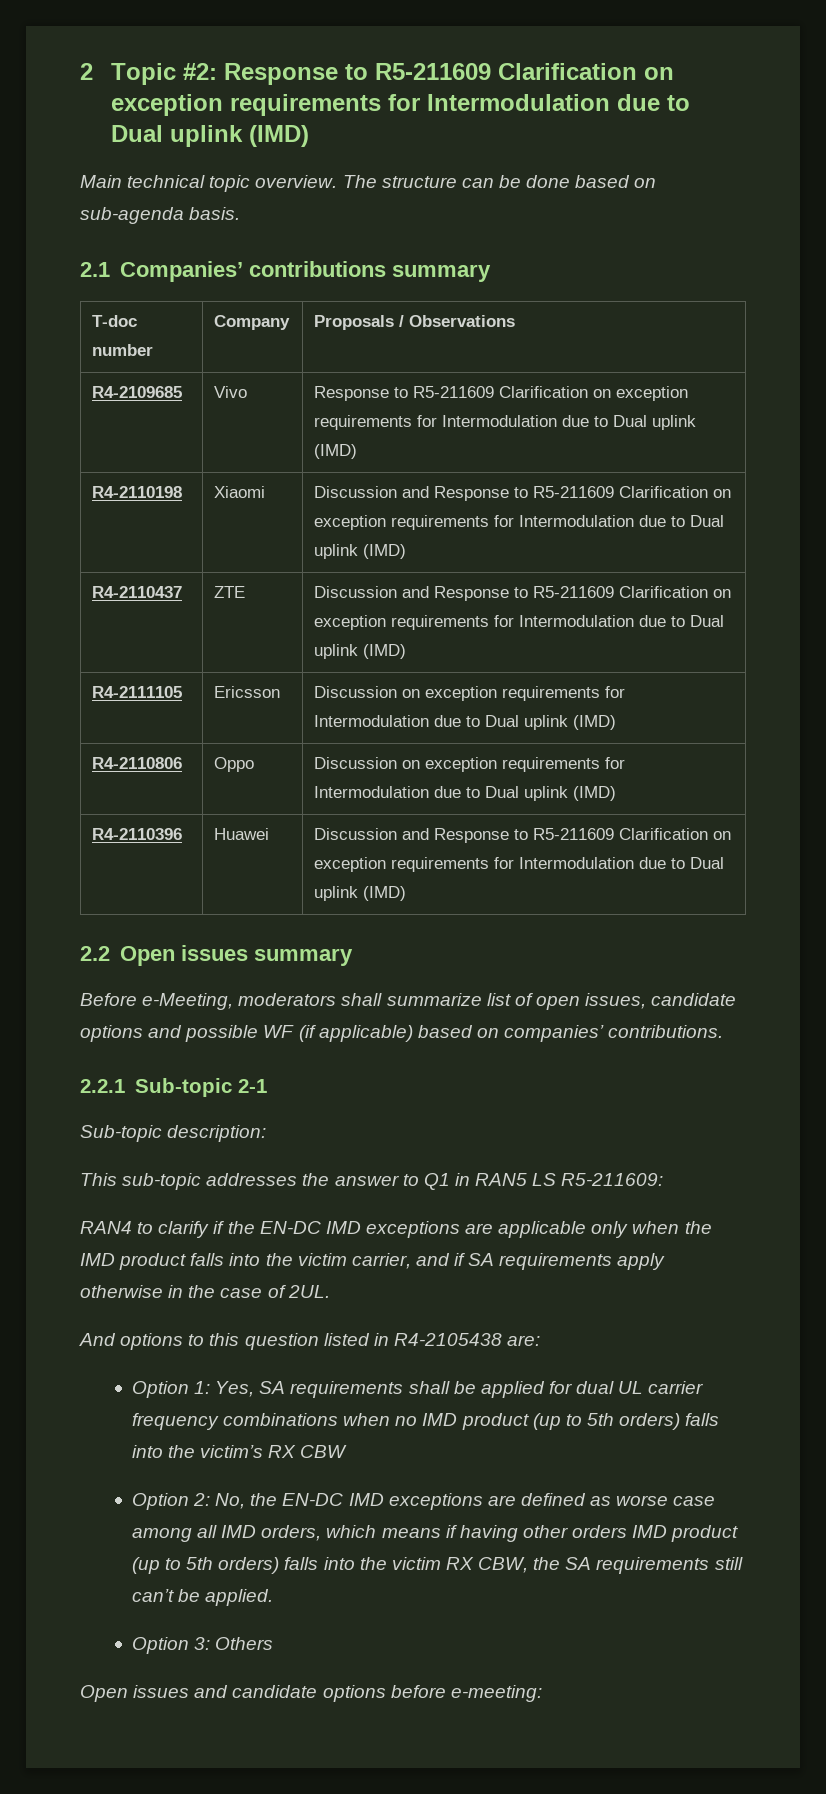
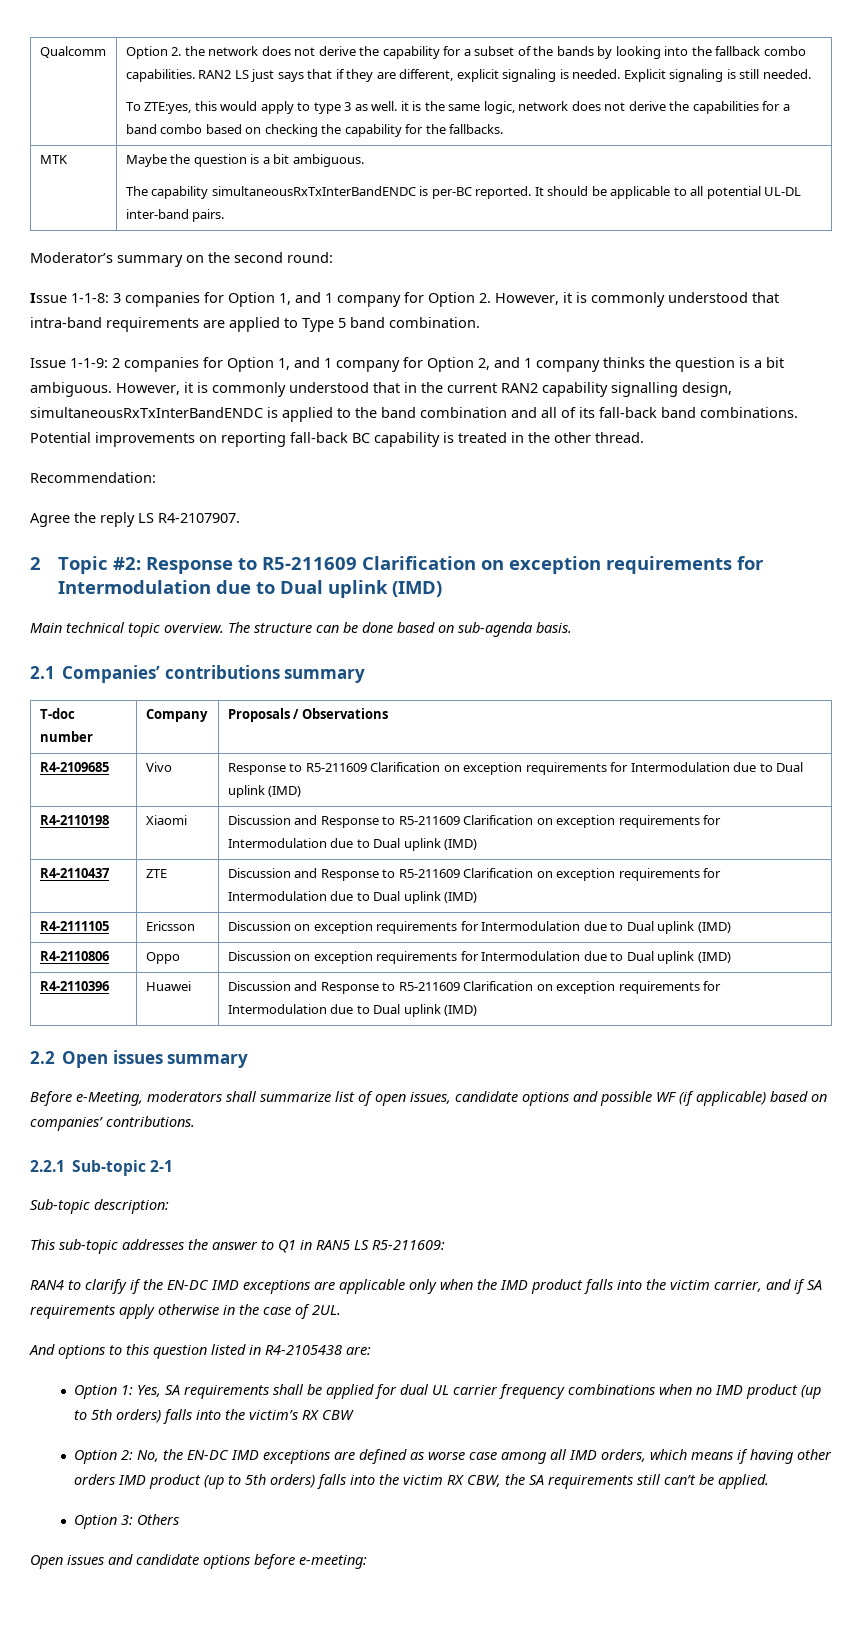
+ Qualcomm | Option 2. the network does not derive the capability for a subset of the bands by looking into the fallback combo capabilities. RAN2 LS just says that if they are different, explicit signaling is needed. Explicit signaling is still needed.
+ To ZTE:yes, this would apply to type 3 as well. it is the same logic, network does not derive the capabilities for a band combo based on checking the capability for the fallbacks.
+ MTK | Maybe the question is a bit ambiguous.
+ The capability simultaneousRxTxInterBandENDC is per-BC reported. It should be applicable to all potential UL-DL inter-band pairs.
+ Moderator’s summary on the second round:
+ Issue 1-1-8: 3 companies for Option 1, and 1 company for Option 2. However, it is commonly understood that intra-band requirements are applied to Type 5 band combination.
+ Issue 1-1-9: 2 companies for Option 1, and 1 company for Option 2, and 1 company thinks the question is a bit ambiguous. However, it is commonly understood that in the current RAN2 capability signalling design, simultaneousRxTxInterBandENDC is applied to the band combination and all of its fall-back band combinations. Potential improvements on reporting fall-back BC capability is treated in the other thread.
+ Recommendation:
+ Agree the reply LS R4-2107907.

